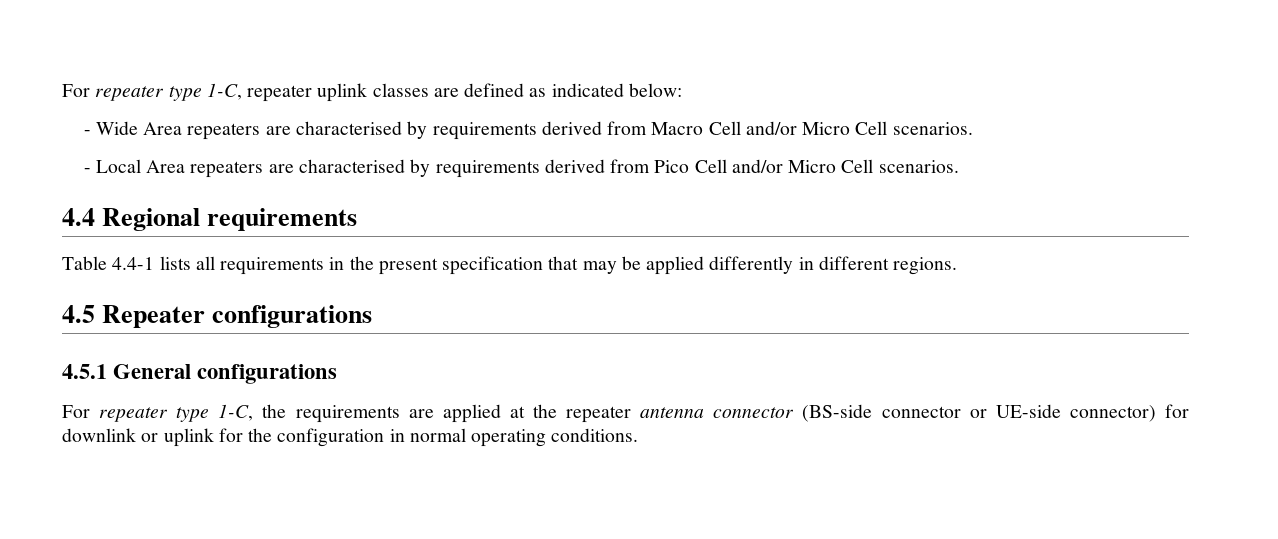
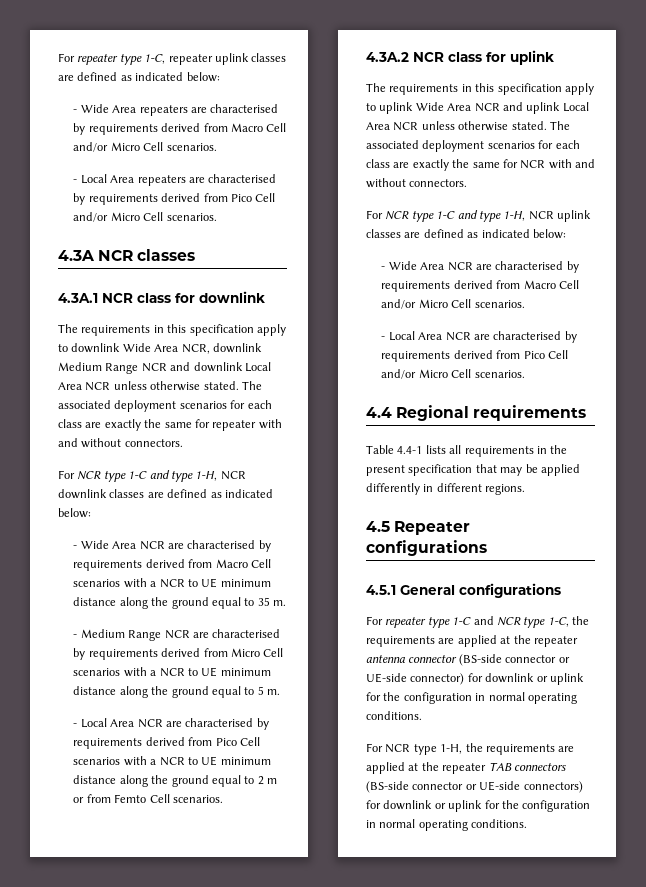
+ 4.3A NCR classes
+ 4.3A.1 NCR class for downlink
+ The requirements in this specification apply to downlink Wide Area NCR, downlink Medium Range NCR and downlink Local Area NCR unless otherwise stated. The associated deployment scenarios for each class are exactly the same for repeater with and without connectors.
+ For NCR type 1-C and type 1-H, NCR downlink classes are defined as indicated below:
+ - Wide Area NCR are characterised by requirements derived from Macro Cell scenarios with a NCR to UE minimum distance along the ground equal to 35 m.
+ - Medium Range NCR are characterised by requirements derived from Micro Cell scenarios with a NCR to UE minimum distance along the ground equal to 5 m.
+ - Local Area NCR are characterised by requirements derived from Pico Cell scenarios with a NCR to UE minimum distance along the ground equal to 2 m or from Femto Cell scenarios.
+ 4.3A.2 NCR class for uplink
+ The requirements in this specification apply to uplink Wide Area NCR and uplink Local Area NCR unless otherwise stated. The associated deployment scenarios for each class are exactly the same for NCR with and without connectors.
+ For NCR type 1-C and type 1-H, NCR uplink classes are defined as indicated below:
+ - Wide Area NCR are characterised by requirements derived from Macro Cell and/or Micro Cell scenarios.
+ - Local Area NCR are characterised by requirements derived from Pico Cell and/or Micro Cell scenarios.
- For repeater type 1-C, the requirements are applied at the repeater antenna connector (BS-side connector or UE-side connector) for downlink or uplink for the configuration in normal operating conditions.
+ For repeater type 1-C and NCR type 1-C, the requirements are applied at the repeater antenna connector (BS-side connector or UE-side connector) for downlink or uplink for the configuration in normal operating conditions.
+ For NCR type 1-H, the requirements are applied at the repeater TAB connectors (BS-side connector or UE-side connectors) for downlink or uplink for the configuration in normal operating conditions.

